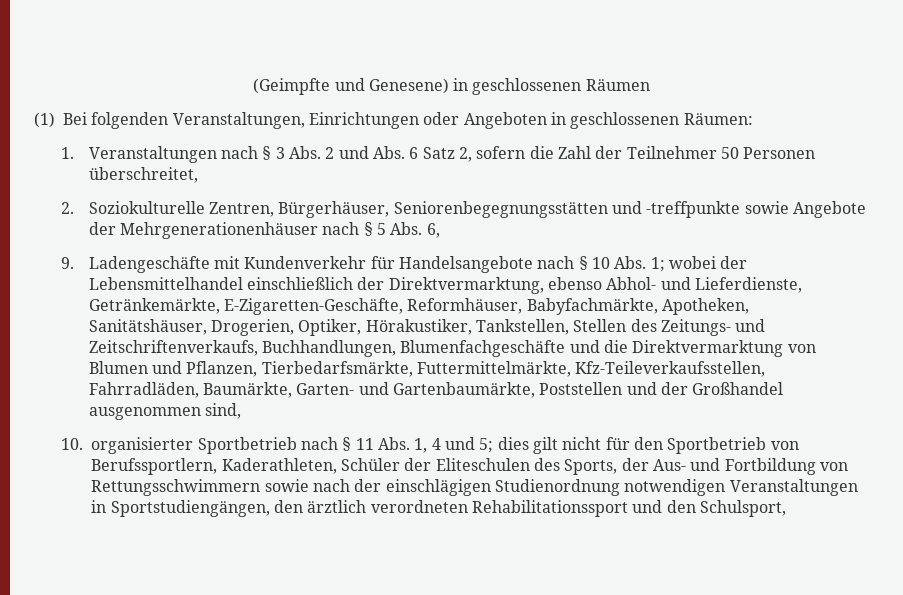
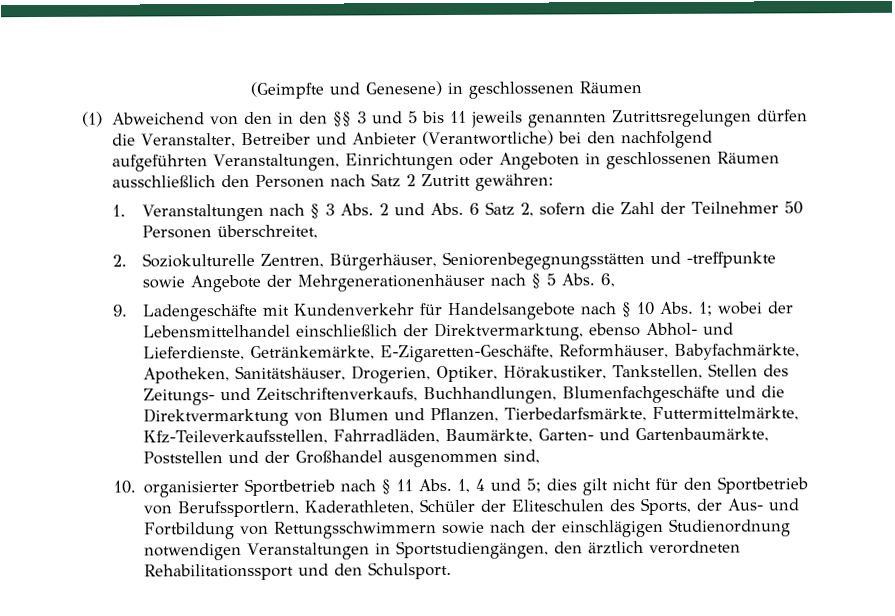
- (1) Bei folgenden Veranstaltungen, Einrichtungen oder Angeboten in geschlossenen Räumen:
+ (1) Abweichend von den in den §§ 3 und 5 bis 11 jeweils genannten Zutrittsregelungen dürfen die Veranstalter, Betreiber und Anbieter (Verantwortliche) bei den nachfolgend aufgeführten Veranstaltungen, Einrichtungen oder Angeboten in geschlossenen Räumen ausschließlich den Personen nach Satz 2 Zutritt gewähren:
- 10. organisierter Sportbetrieb nach § 11 Abs. 1, 4 und 5; dies gilt nicht für den Sportbetrieb von Berufssportlern, Kaderathleten, Schüler der Eliteschulen des Sports, der Aus- und Fortbildung von Rettungsschwimmern sowie nach der einschlägigen Studienordnung notwendigen Veranstaltungen in Sportstudiengängen, den ärztlich verordneten Rehabilitationssport und den Schulsport,
+ 10. organisierter Sportbetrieb nach § 11 Abs. 1, 4 und 5; dies gilt nicht für den Sportbetrieb von Berufssportlern, Kaderathleten, Schüler der Eliteschulen des Sports, der Aus- und Fortbildung von Rettungsschwimmern sowie nach der einschlägigen Studienordnung notwendigen Veranstaltungen in Sportstudiengängen, den ärztlich verordneten Rehabilitationssport und den Schulsport.

